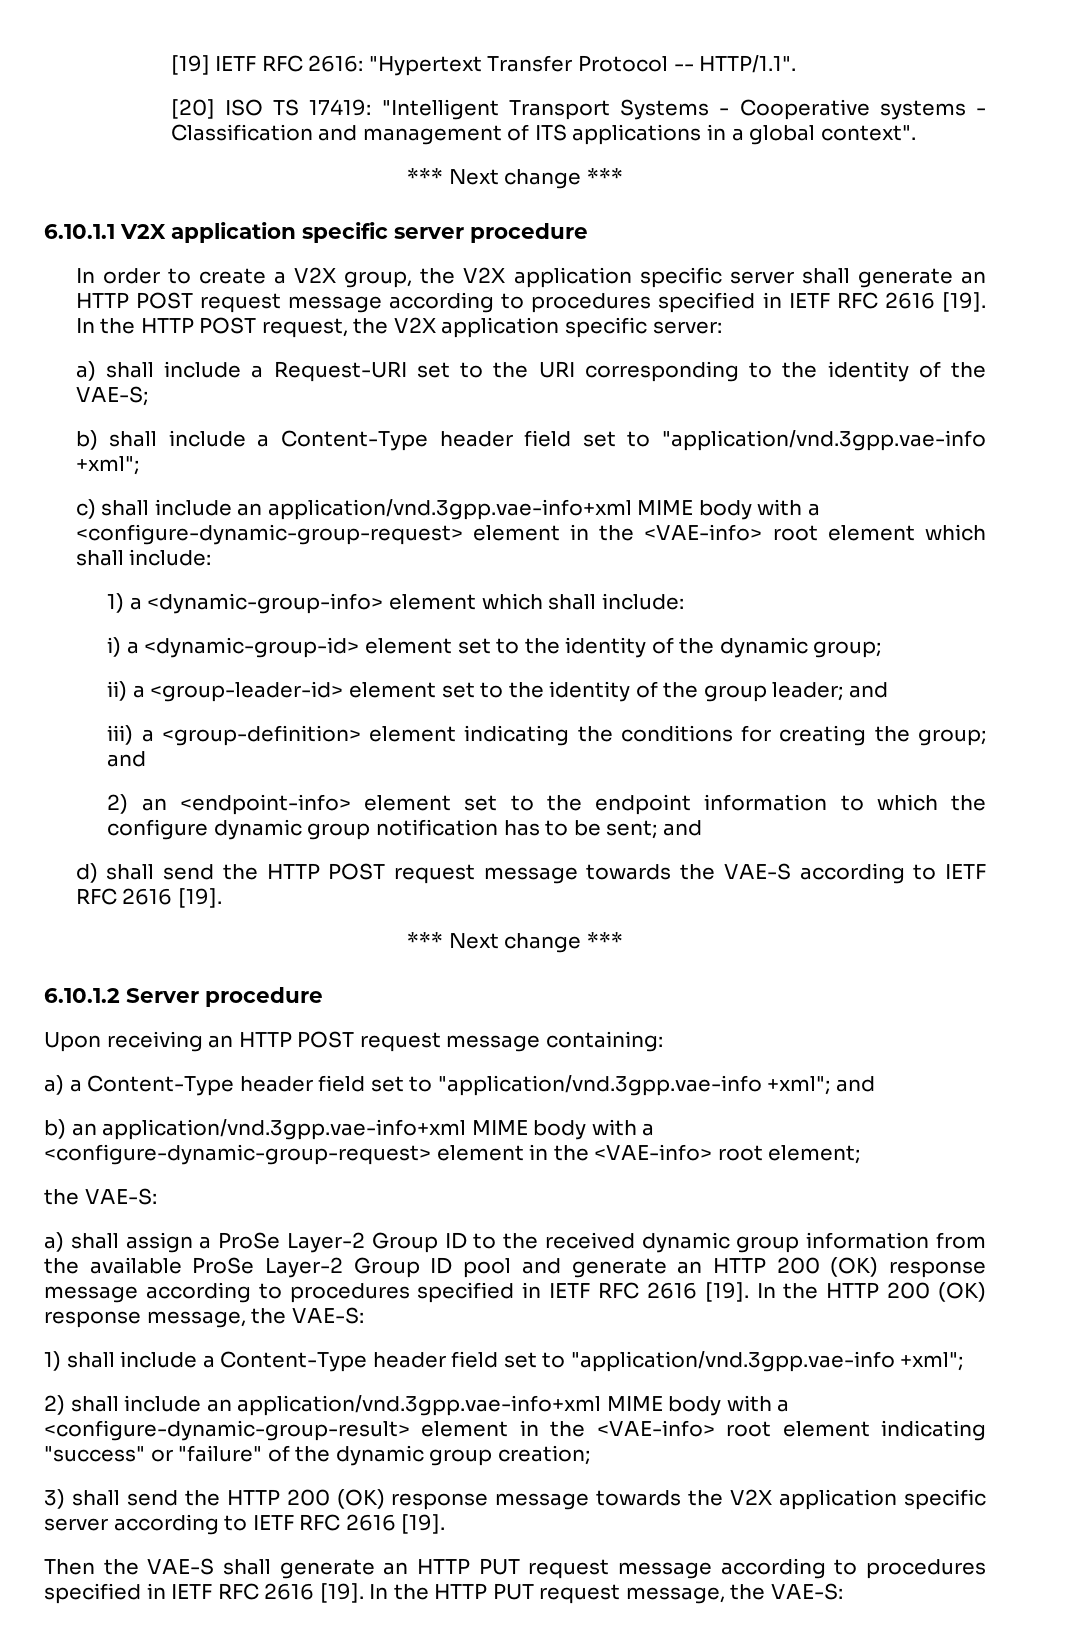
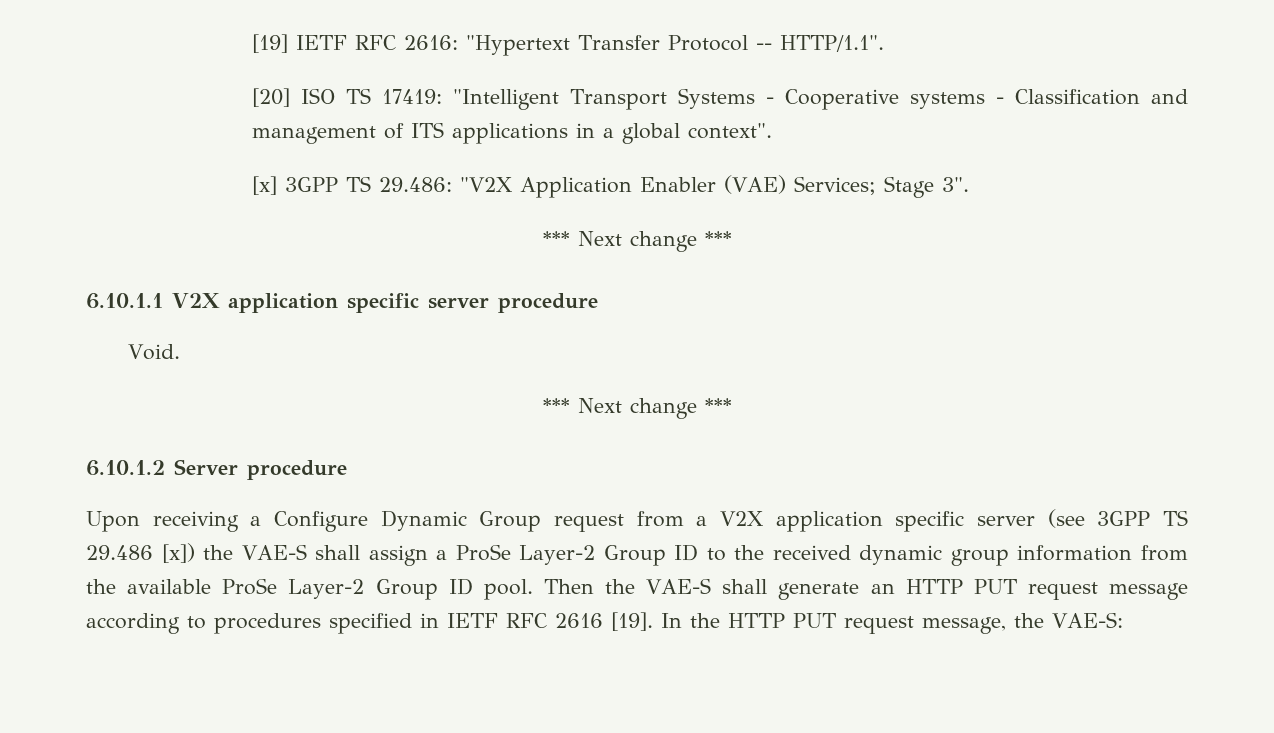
+ [x] 3GPP TS 29.486: "V2X Application Enabler (VAE) Services; Stage 3".
- In order to create a V2X group, the V2X application specific server shall generate an HTTP POST request message according to procedures specified in IETF RFC 2616 [19]. In the HTTP POST request, the V2X application specific server:
- a) shall include a Request-URI set to the URI corresponding to the identity of the VAE-S;
- b) shall include a Content-Type header field set to "application/vnd.3gpp.vae-info +xml";
- c) shall include an application/vnd.3gpp.vae-info+xml MIME body with a <configure-dynamic-group-request> element in the <VAE-info> root element which shall include:
- 1) a <dynamic-group-info> element which shall include:
- i) a <dynamic-group-id> element set to the identity of the dynamic group;
- ii) a <group-leader-id> element set to the identity of the group leader; and
- iii) a <group-definition> element indicating the conditions for creating the group; and
- 2) an <endpoint-info> element set to the endpoint information to which the configure dynamic group notification has to be sent; and
- d) shall send the HTTP POST request message towards the VAE-S according to IETF RFC 2616 [19].
+ Void.
- Upon receiving an HTTP POST request message containing:
- a) a Content-Type header field set to "application/vnd.3gpp.vae-info +xml"; and
- b) an application/vnd.3gpp.vae-info+xml MIME body with a <configure-dynamic-group-request> element in the <VAE-info> root element;
- the VAE-S:
- a) shall assign a ProSe Layer-2 Group ID to the received dynamic group information from the available ProSe Layer-2 Group ID pool and generate an HTTP 200 (OK) response message according to procedures specified in IETF RFC 2616 [19]. In the HTTP 200 (OK) response message, the VAE-S:
- 1) shall include a Content-Type header field set to "application/vnd.3gpp.vae-info +xml";
- 2) shall include an application/vnd.3gpp.vae-info+xml MIME body with a <configure-dynamic-group-result> element in the <VAE-info> root element indicating "success" or "failure" of the dynamic group creation;
- 3) shall send the HTTP 200 (OK) response message towards the V2X application specific server according to IETF RFC 2616 [19].
- Then the VAE-S shall generate an HTTP PUT request message according to procedures specified in IETF RFC 2616 [19].
+ Upon receiving a Configure Dynamic Group request from a V2X application specific server (see 3GPP TS 29.486 [x]) the VAE-S shall assign a ProSe Layer-2 Group ID to the received dynamic group information from the available ProSe Layer-2 Group ID pool. Then the VAE-S shall generate an HTTP PUT request message according to procedures specified in IETF RFC 2616 [19].

